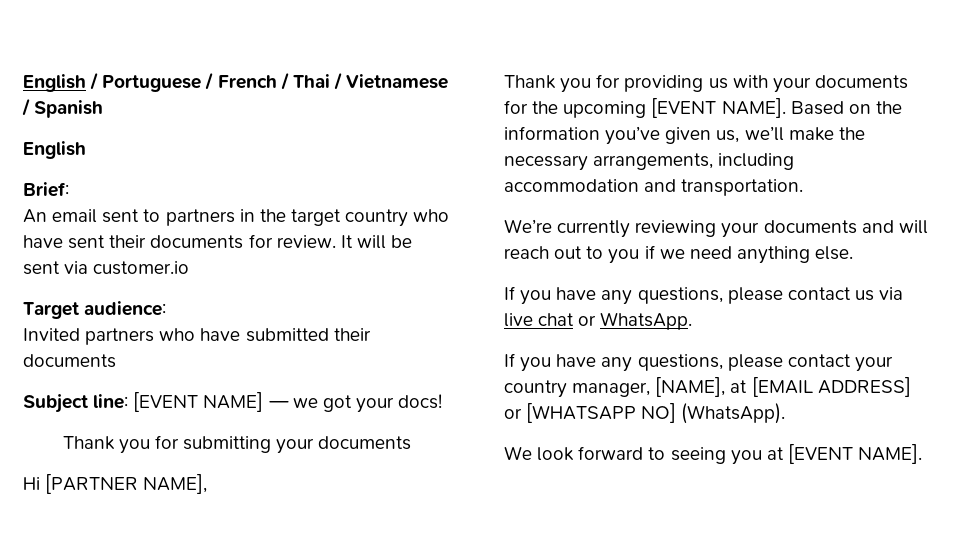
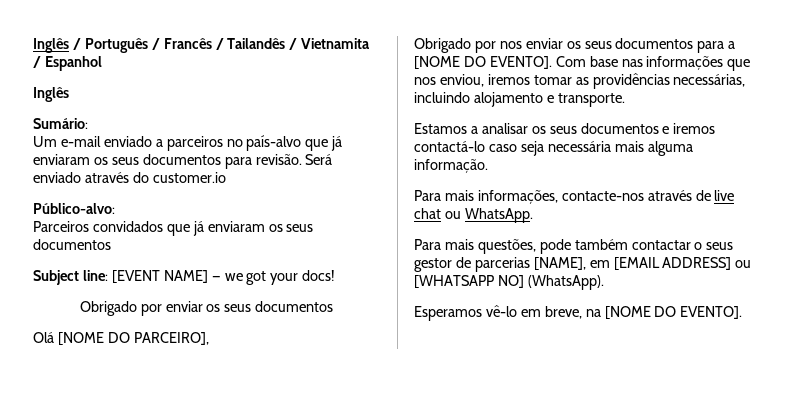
- English / Portuguese / French / Thai / Vietnamese / Spanish
- English
- Brief:
- An email sent to partners in the target country who have sent their documents for review. It will be sent via customer.io
- Target audience:
- Invited partners who have submitted their documents
+ Inglês / Português / Francês / Tailandês / Vietnamita / Espanhol
+ Inglês
+ Sumário:
+ Um e-mail enviado a parceiros no país-alvo que já enviaram os seus documentos para revisão. Será enviado através do customer.io
+ Público-alvo:
+ Parceiros convidados que já enviaram os seus documentos
- Thank you for submitting your documents
- Hi [PARTNER NAME],
- Thank you for providing us with your documents for the upcoming [EVENT NAME]. Based on the information you’ve given us, we’ll make the necessary arrangements, including accommodation and transportation.
- We’re currently reviewing your documents and will reach out to you if we need anything else.
- If you have any questions, please contact us via live chat or WhatsApp.
+ Obrigado por enviar os seus documentos
+ Olá [NOME DO PARCEIRO],
+ Obrigado por nos enviar os seus documentos para a [NOME DO EVENTO]. Com base nas informações que nos enviou, iremos tomar as providências necessárias, incluindo alojamento e transporte.
+ Estamos a analisar os seus documentos e iremos contactá-lo caso seja necessária mais alguma informação.
+ Para mais informações, contacte-nos através de live chat ou WhatsApp.
- If you have any questions, please contact your country manager, [NAME], at [EMAIL ADDRESS] or [WHATSAPP NO] (WhatsApp).
+ Para mais questões, pode também contactar o seus gestor de parcerias [NAME], em [EMAIL ADDRESS] ou [WHATSAPP NO] (WhatsApp).
- We look forward to seeing you at [EVENT NAME].
+ Esperamos vê-lo em breve, na [NOME DO EVENTO].

